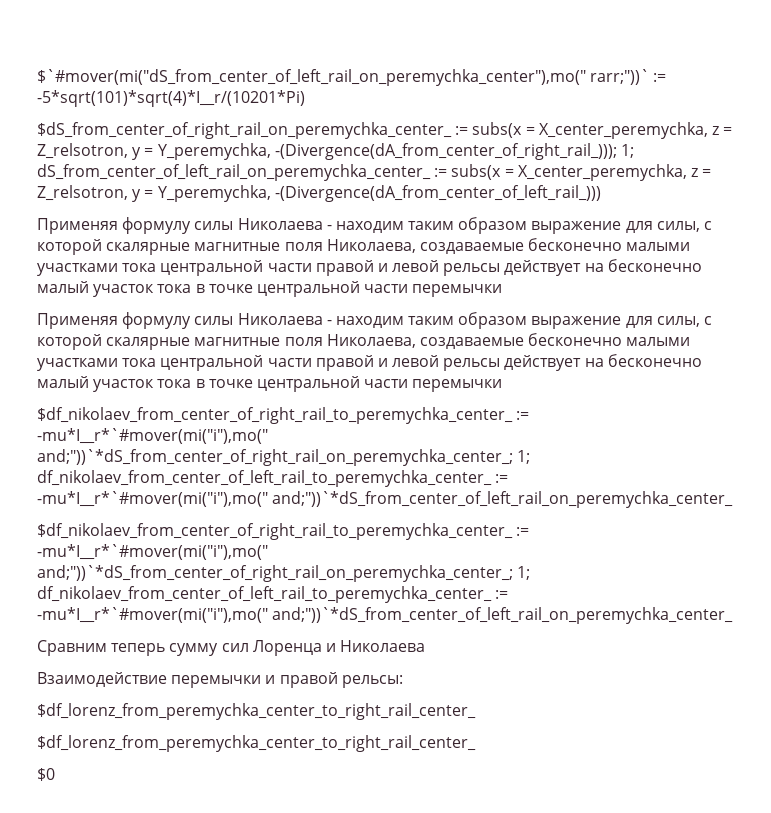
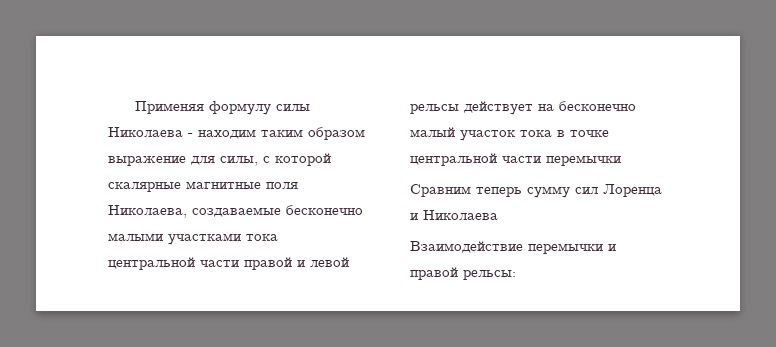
- $`#mover(mi("dS_from_center_of_left_rail_on_peremychka_center"),mo(" rarr;"))` := -5*sqrt(101)*sqrt(4)*I__r/(10201*Pi)
- $dS_from_center_of_right_rail_on_peremychka_center_ := subs(x = X_center_peremychka, z = Z_relsotron, y = Y_peremychka, -(Divergence(dA_from_center_of_right_rail_))); 1; dS_from_center_of_left_rail_on_peremychka_center_ := subs(x = X_center_peremychka, z = Z_relsotron, y = Y_peremychka, -(Divergence(dA_from_center_of_left_rail_)))
  Применяя формулу силы Николаева - находим таким образом выражение для силы, с которой скалярные магнитные поля Николаева, создаваемые бесконечно малыми участками тока центральной части правой и левой рельсы действует на бесконечно малый участок тока в точке центральной части перемычки
- Применяя формулу силы Николаева - находим таким образом выражение для силы, с которой скалярные магнитные поля Николаева, создаваемые бесконечно малыми участками тока центральной части правой и левой рельсы действует на бесконечно малый участок тока в точке центральной части перемычки
- $df_nikolaev_from_center_of_right_rail_to_peremychka_center_ := -mu*I__r*`#mover(mi("i"),mo(" and;"))`*dS_from_center_of_right_rail_on_peremychka_center_; 1; df_nikolaev_from_center_of_left_rail_to_peremychka_center_ := -mu*I__r*`#mover(mi("i"),mo(" and;"))`*dS_from_center_of_left_rail_on_peremychka_center_
- $df_nikolaev_from_center_of_right_rail_to_peremychka_center_ := -mu*I__r*`#mover(mi("i"),mo(" and;"))`*dS_from_center_of_right_rail_on_peremychka_center_; 1; df_nikolaev_from_center_of_left_rail_to_peremychka_center_ := -mu*I__r*`#mover(mi("i"),mo(" and;"))`*dS_from_center_of_left_rail_on_peremychka_center_
  Взаимодействие перемычки и правой рельсы:
- $df_lorenz_from_peremychka_center_to_right_rail_center_
- $df_lorenz_from_peremychka_center_to_right_rail_center_
- $0

